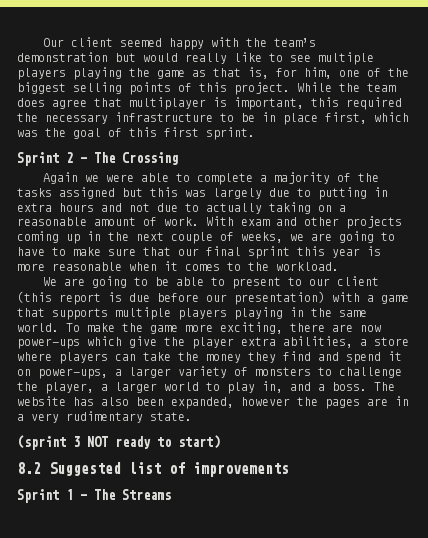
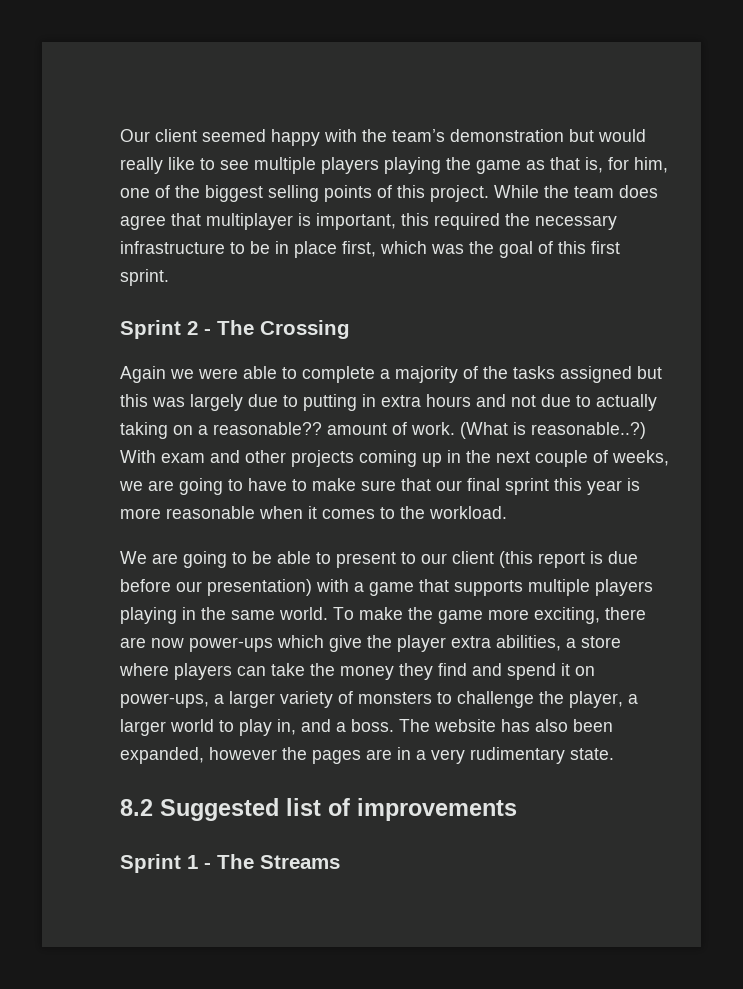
- Again we were able to complete a majority of the tasks assigned but this was largely due to putting in extra hours and not due to actually taking on a reasonable amount of work.
+ Again we were able to complete a majority of the tasks assigned but this was largely due to putting in extra hours and not due to actually taking on a reasonable?? amount of work.
+ (What is reasonable..?)
- (sprint 3 NOT ready to start)

